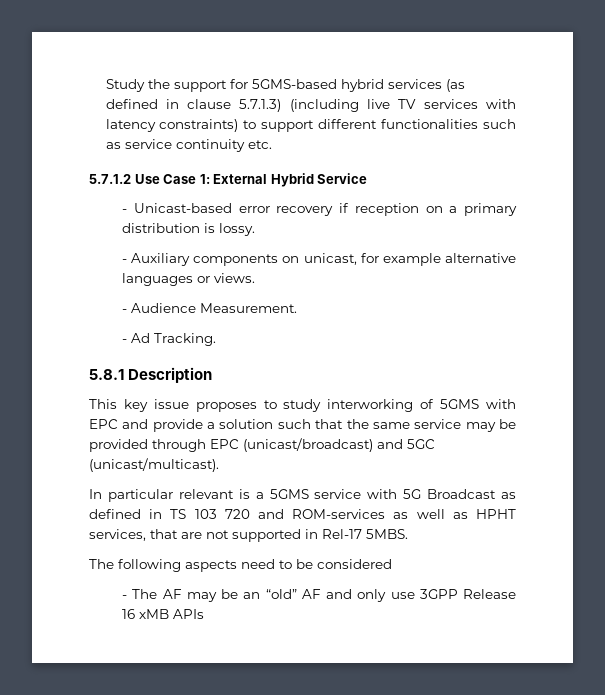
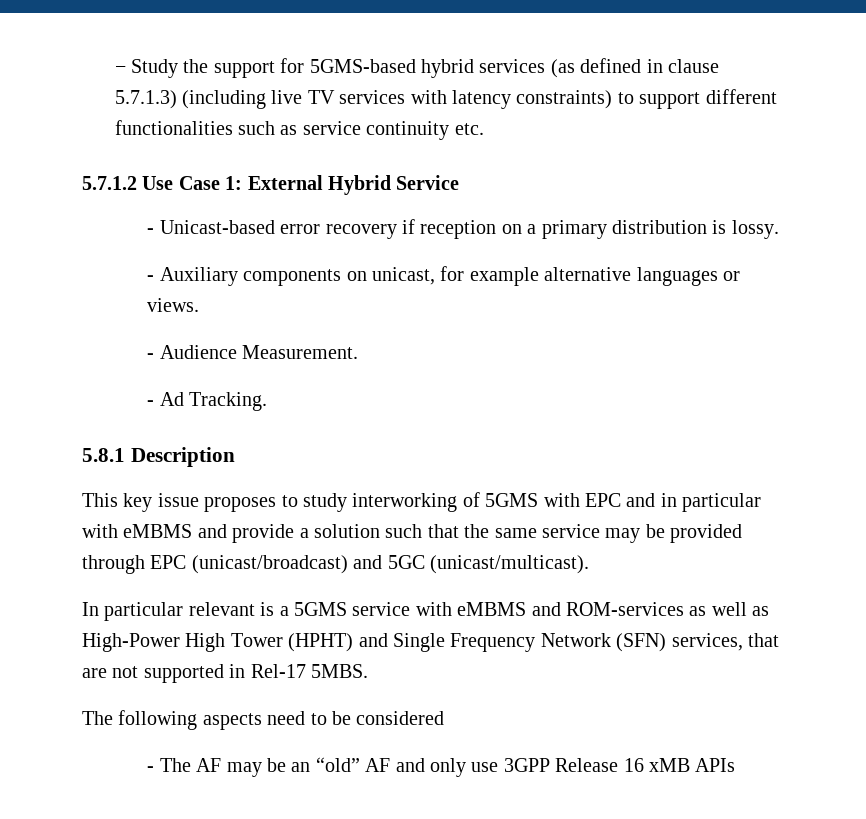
- Study the support for 5GMS-based hybrid services (as defined in clause 5.7.1.3) (including live TV services with latency constraints) to support different functionalities such as service continuity etc.
+ − Study the support for 5GMS-based hybrid services (as defined in clause 5.7.1.3) (including live TV services with latency constraints) to support different functionalities such as service continuity etc.
- This key issue proposes to study interworking of 5GMS with EPC and provide a solution such that the same service may be provided through EPC (unicast/broadcast) and 5GC (unicast/multicast).
+ This key issue proposes to study interworking of 5GMS with EPC and in particular with eMBMS and provide a solution such that the same service may be provided through EPC (unicast/broadcast) and 5GC (unicast/multicast).
- In particular relevant is a 5GMS service with 5G Broadcast as defined in TS 103 720 and ROM-services as well as HPHT services, that are not supported in Rel-17 5MBS.
+ In particular relevant is a 5GMS service with eMBMS and ROM-services as well as High-Power High Tower (HPHT) and Single Frequency Network (SFN) services, that are not supported in Rel-17 5MBS.

